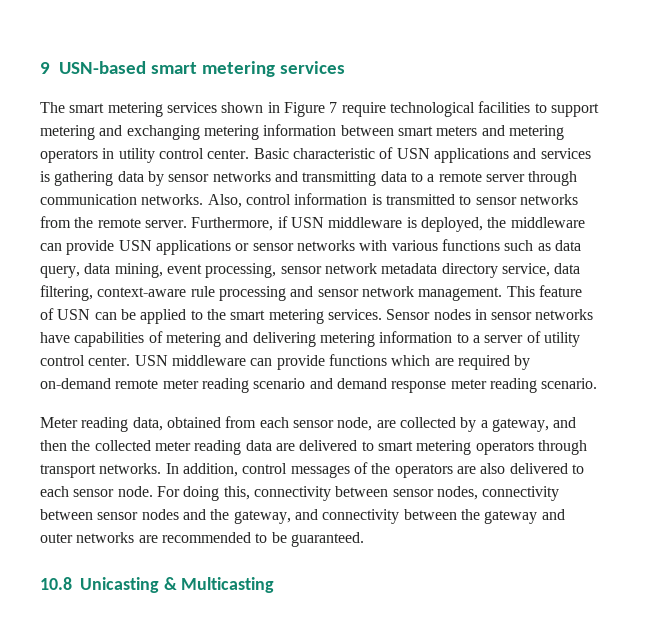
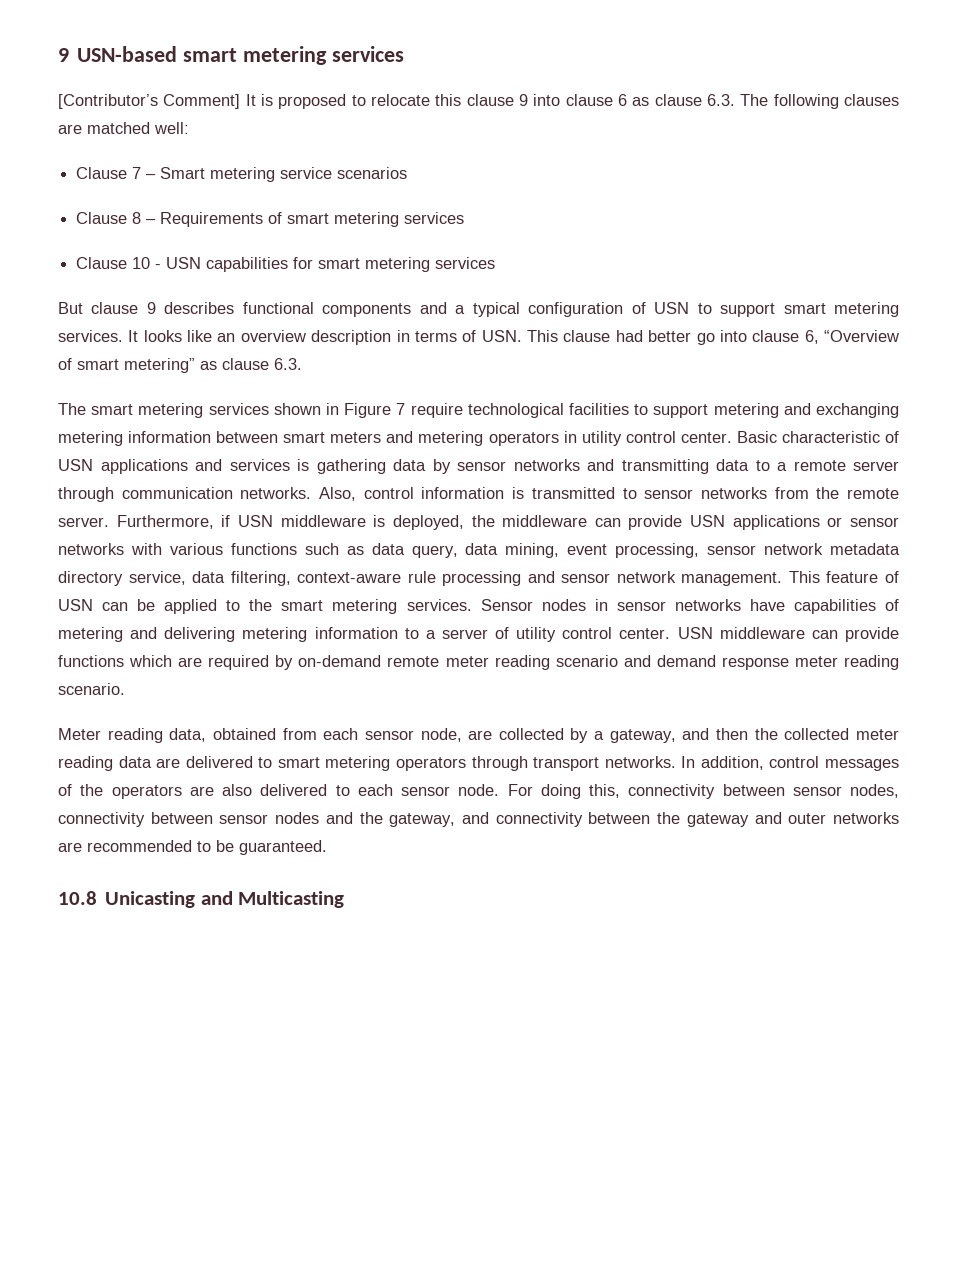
+ [Contributor’s Comment] It is proposed to relocate this clause 9 into clause 6 as clause 6.3. The following clauses are matched well:
+ Clause 7 – Smart metering service scenarios
+ Clause 8 – Requirements of smart metering services
+ Clause 10 - USN capabilities for smart metering services
+ But clause 9 describes functional components and a typical configuration of USN to support smart metering services. It looks like an overview description in terms of USN. This clause had better go into clause 6, “Overview of smart metering” as clause 6.3.
- 10.8 Unicasting & Multicasting
+ 10.8 Unicasting and Multicasting

